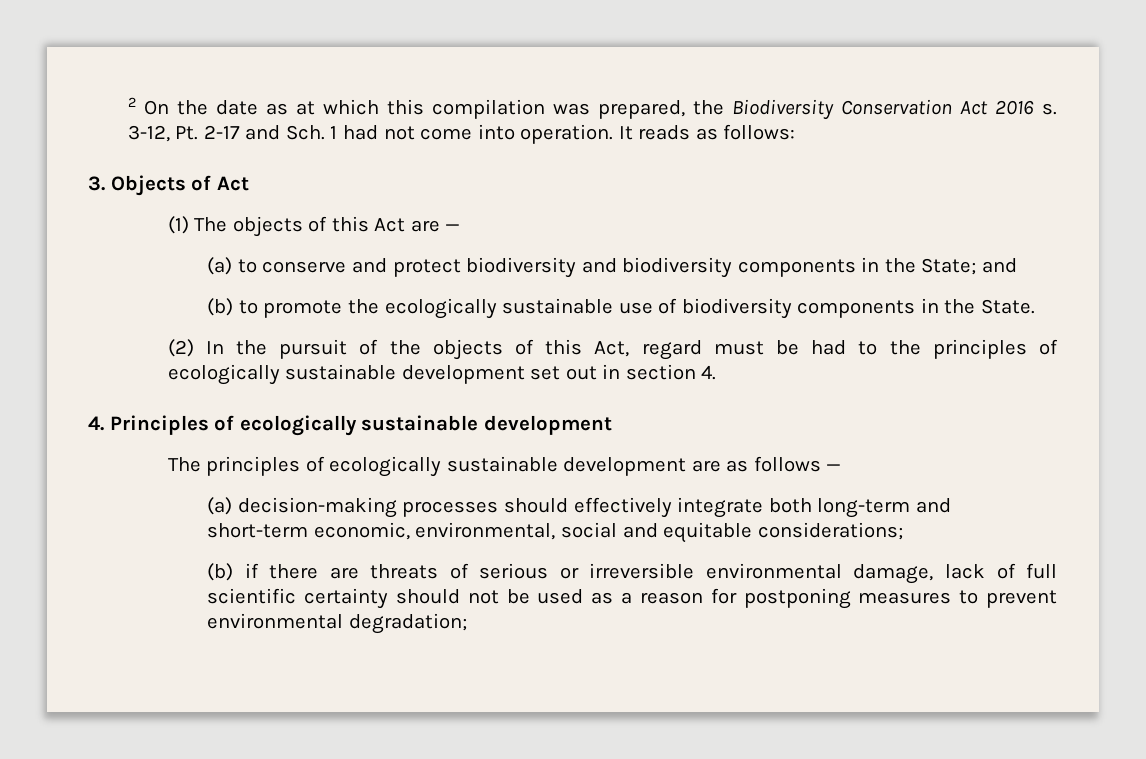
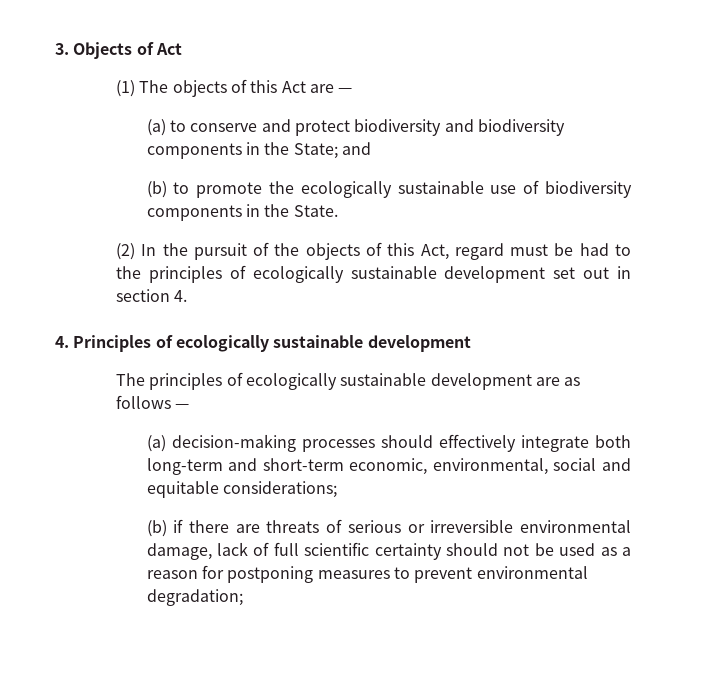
- 2 On the date as at which this compilation was prepared, the Biodiversity Conservation Act 2016 s. 3-12, Pt. 2-17 and Sch. 1 had not come into operation. It reads as follows:

